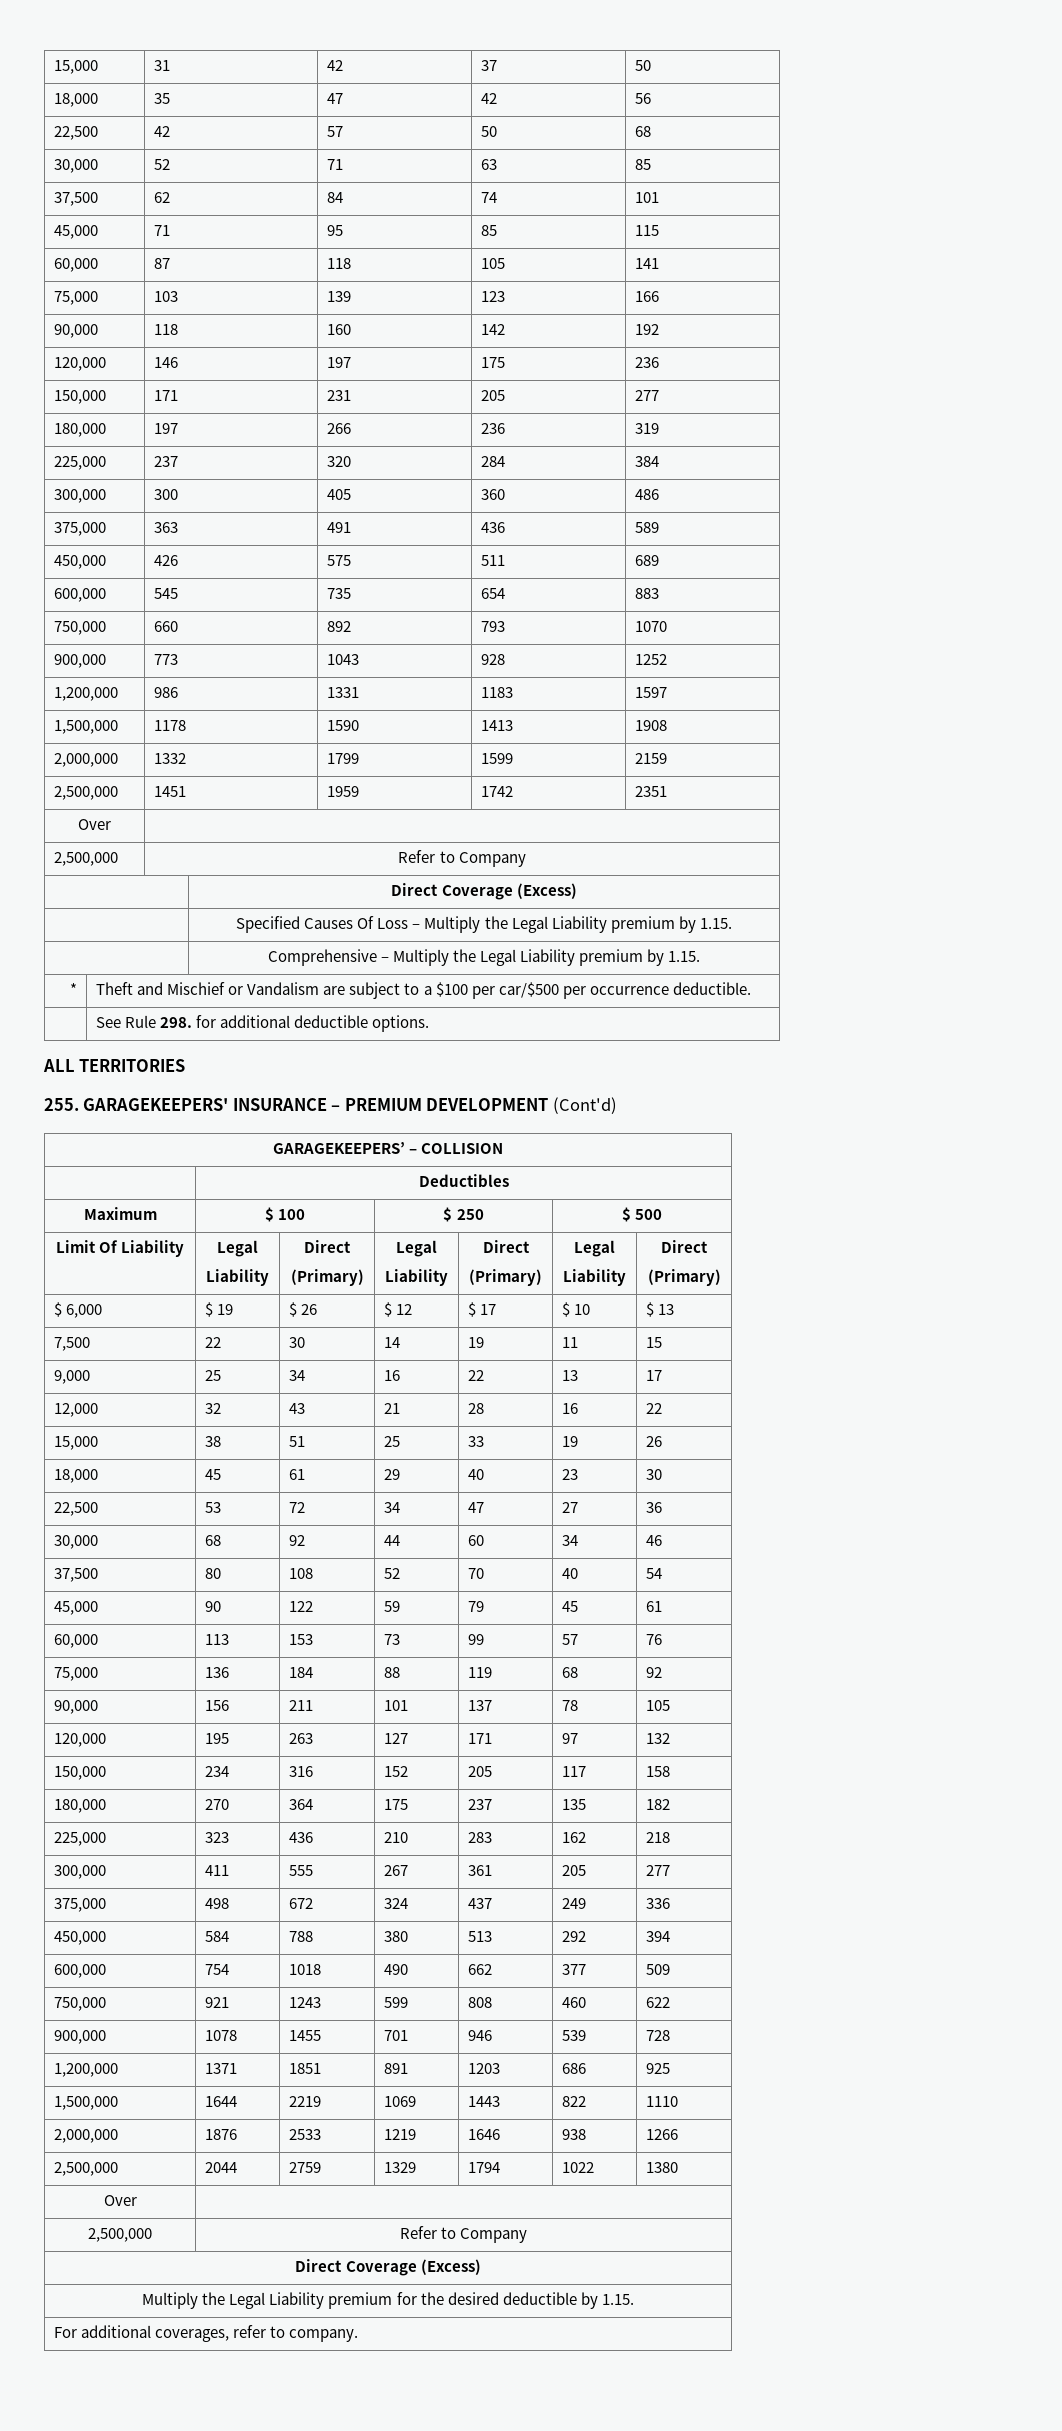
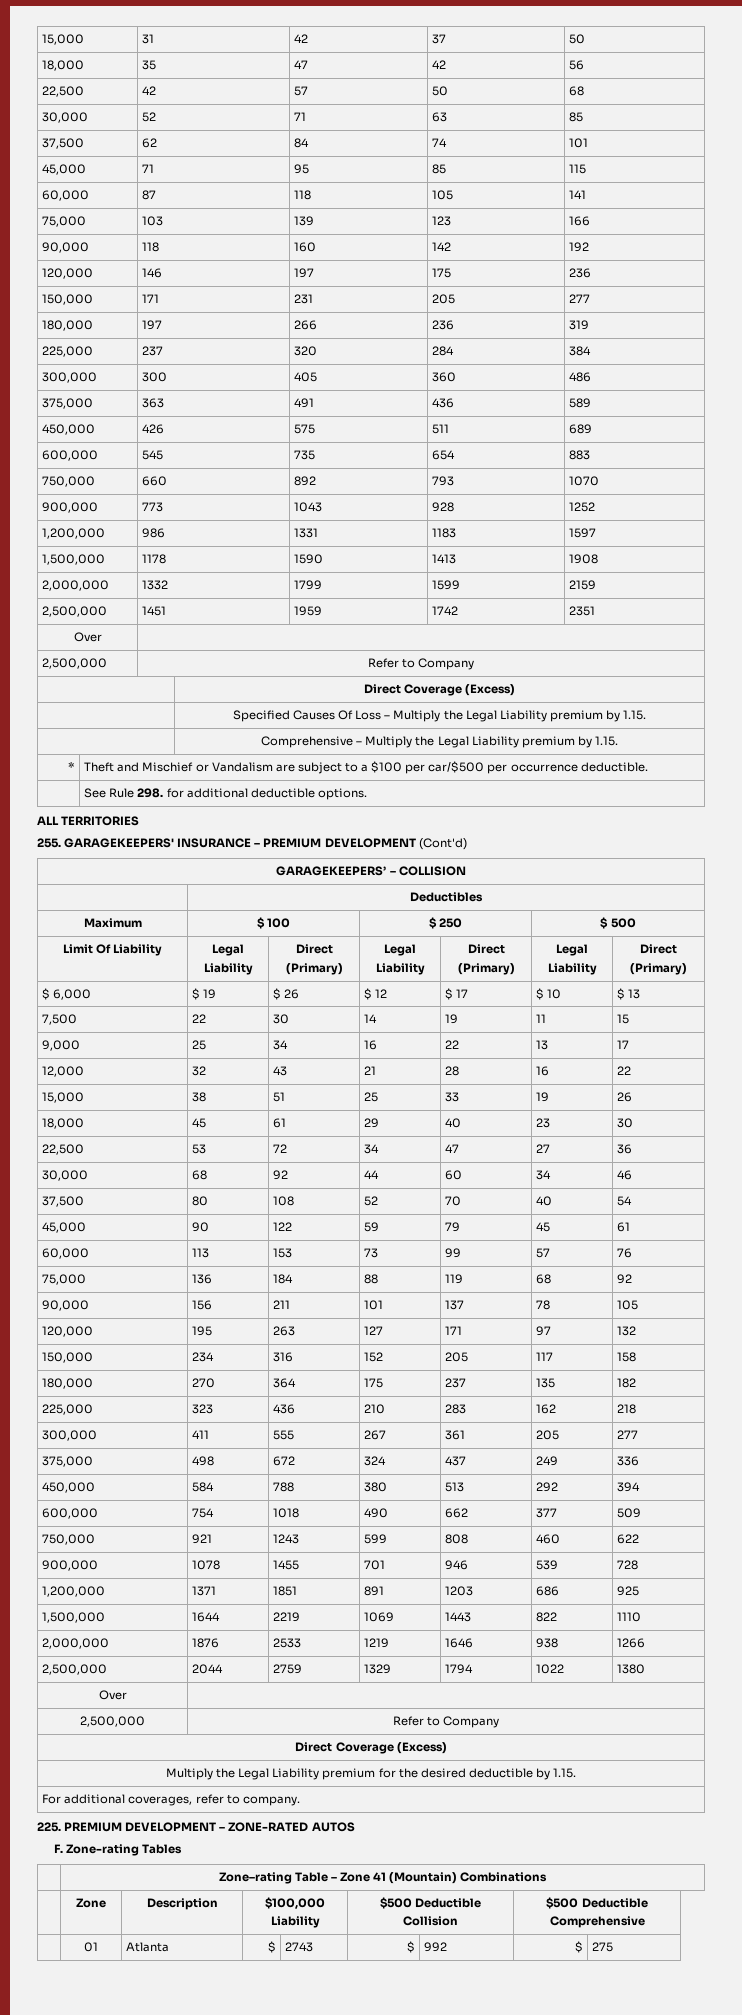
+ 225. PREMIUM DEVELOPMENT – ZONE-RATED AUTOS
+ F. Zone-rating Tables
+ | Zone–rating Table – Zone 41 (Mountain) Combinations
+ | Zone | Description | $100,000
+ Liability | $500 Deductible
+ Collision | $500 Deductible
+ Comprehensive
+ | 01 | Atlanta | $ | 2743 | $ | 992 | $ | 275

